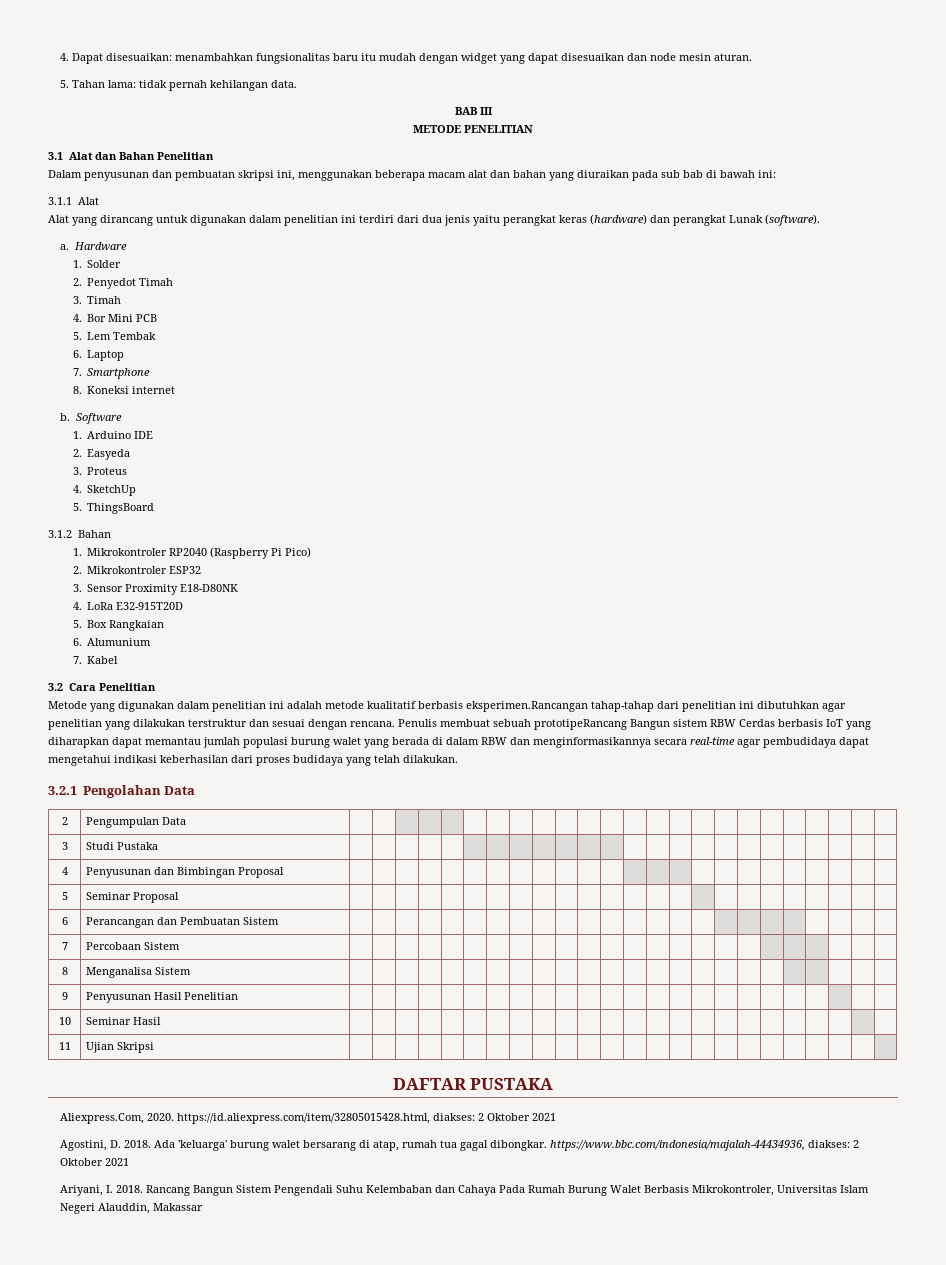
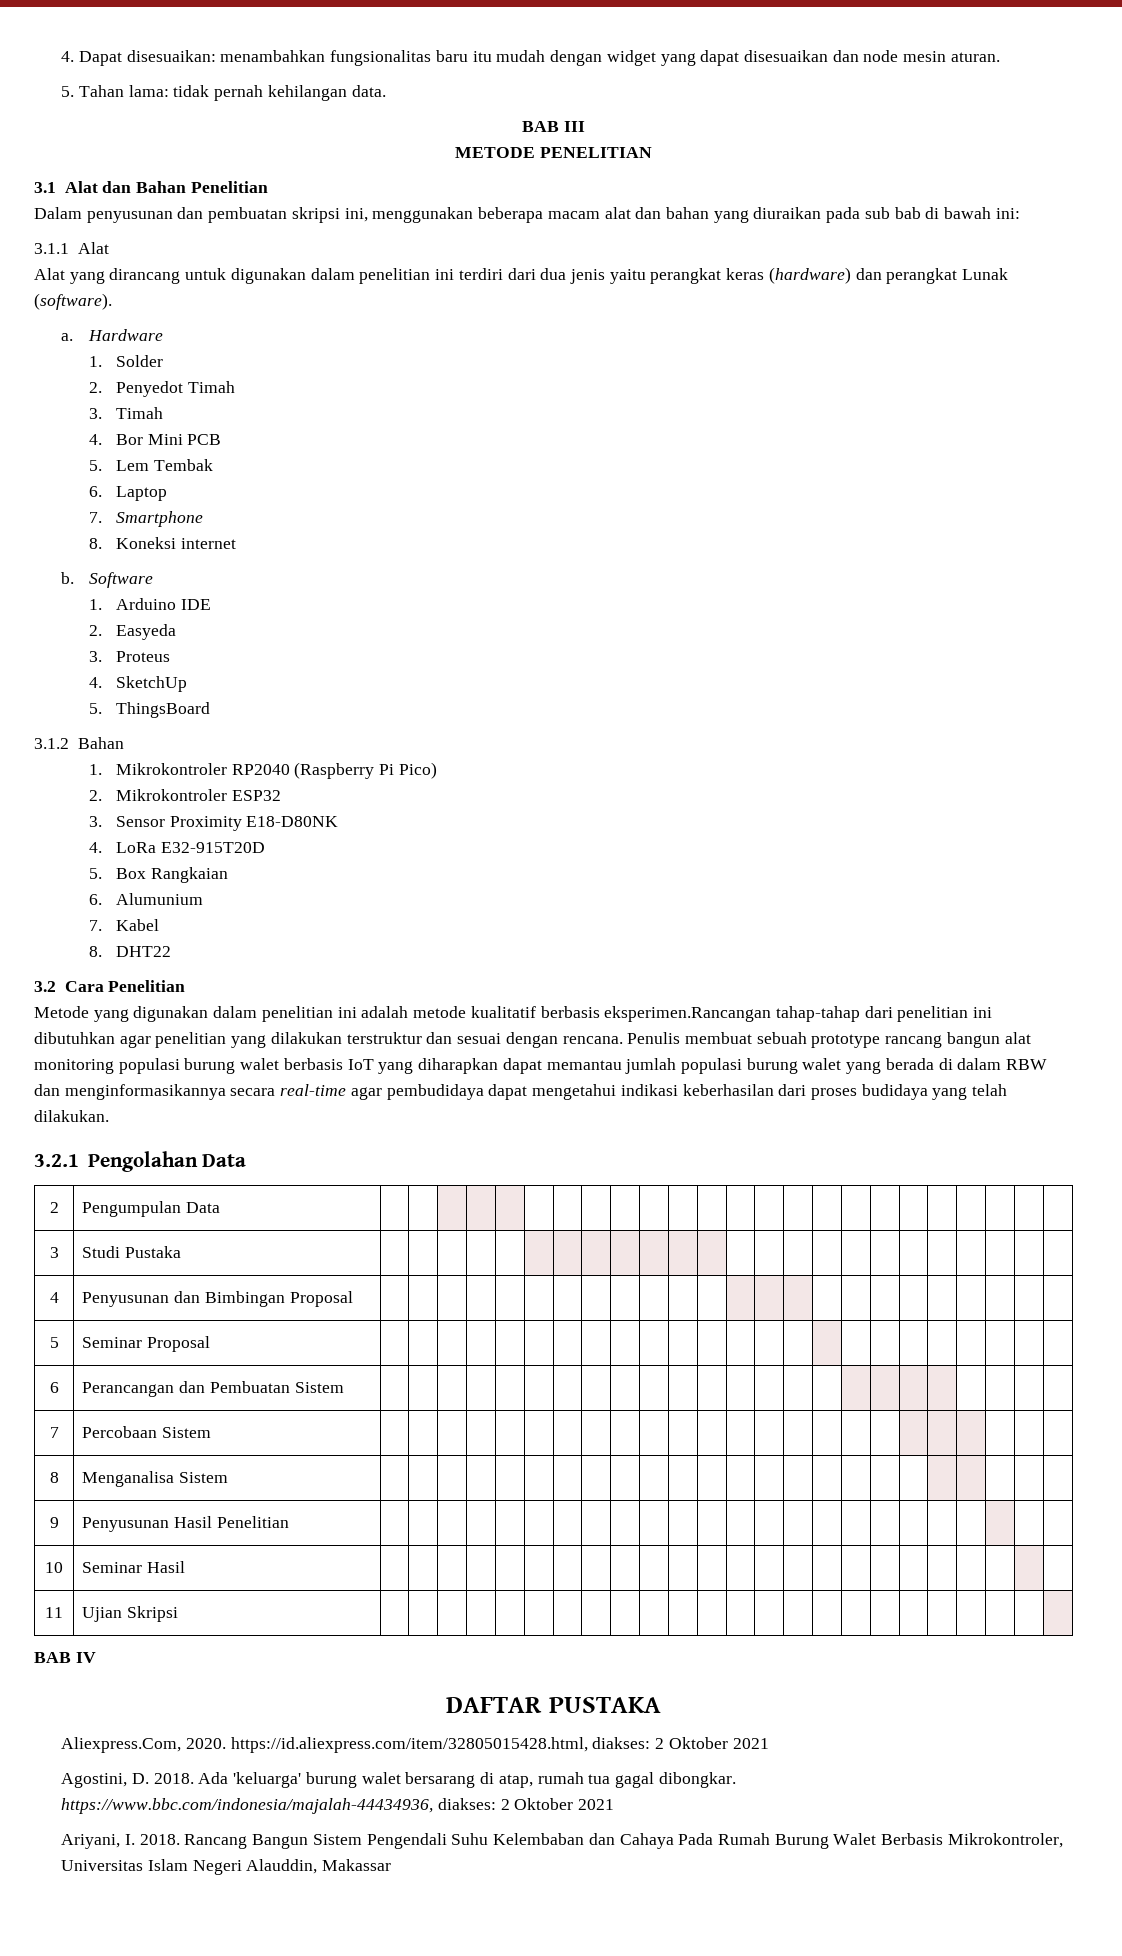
+ 8. DHT22
- Penulis membuat sebuah prototipeRancang Bangun sistem RBW Cerdas berbasis IoT yang diharapkan dapat memantau jumlah populasi burung walet yang berada di dalam RBW dan menginformasikannya secara real-time agar pembudidaya dapat mengetahui indikasi keberhasilan dari proses budidaya yang telah dilakukan.
+ Penulis membuat sebuah prototype rancang bangun alat monitoring populasi burung walet berbasis IoT yang diharapkan dapat memantau jumlah populasi burung walet yang berada di dalam RBW dan menginformasikannya secara real-time agar pembudidaya dapat mengetahui indikasi keberhasilan dari proses budidaya yang telah dilakukan.
+ BAB IV

